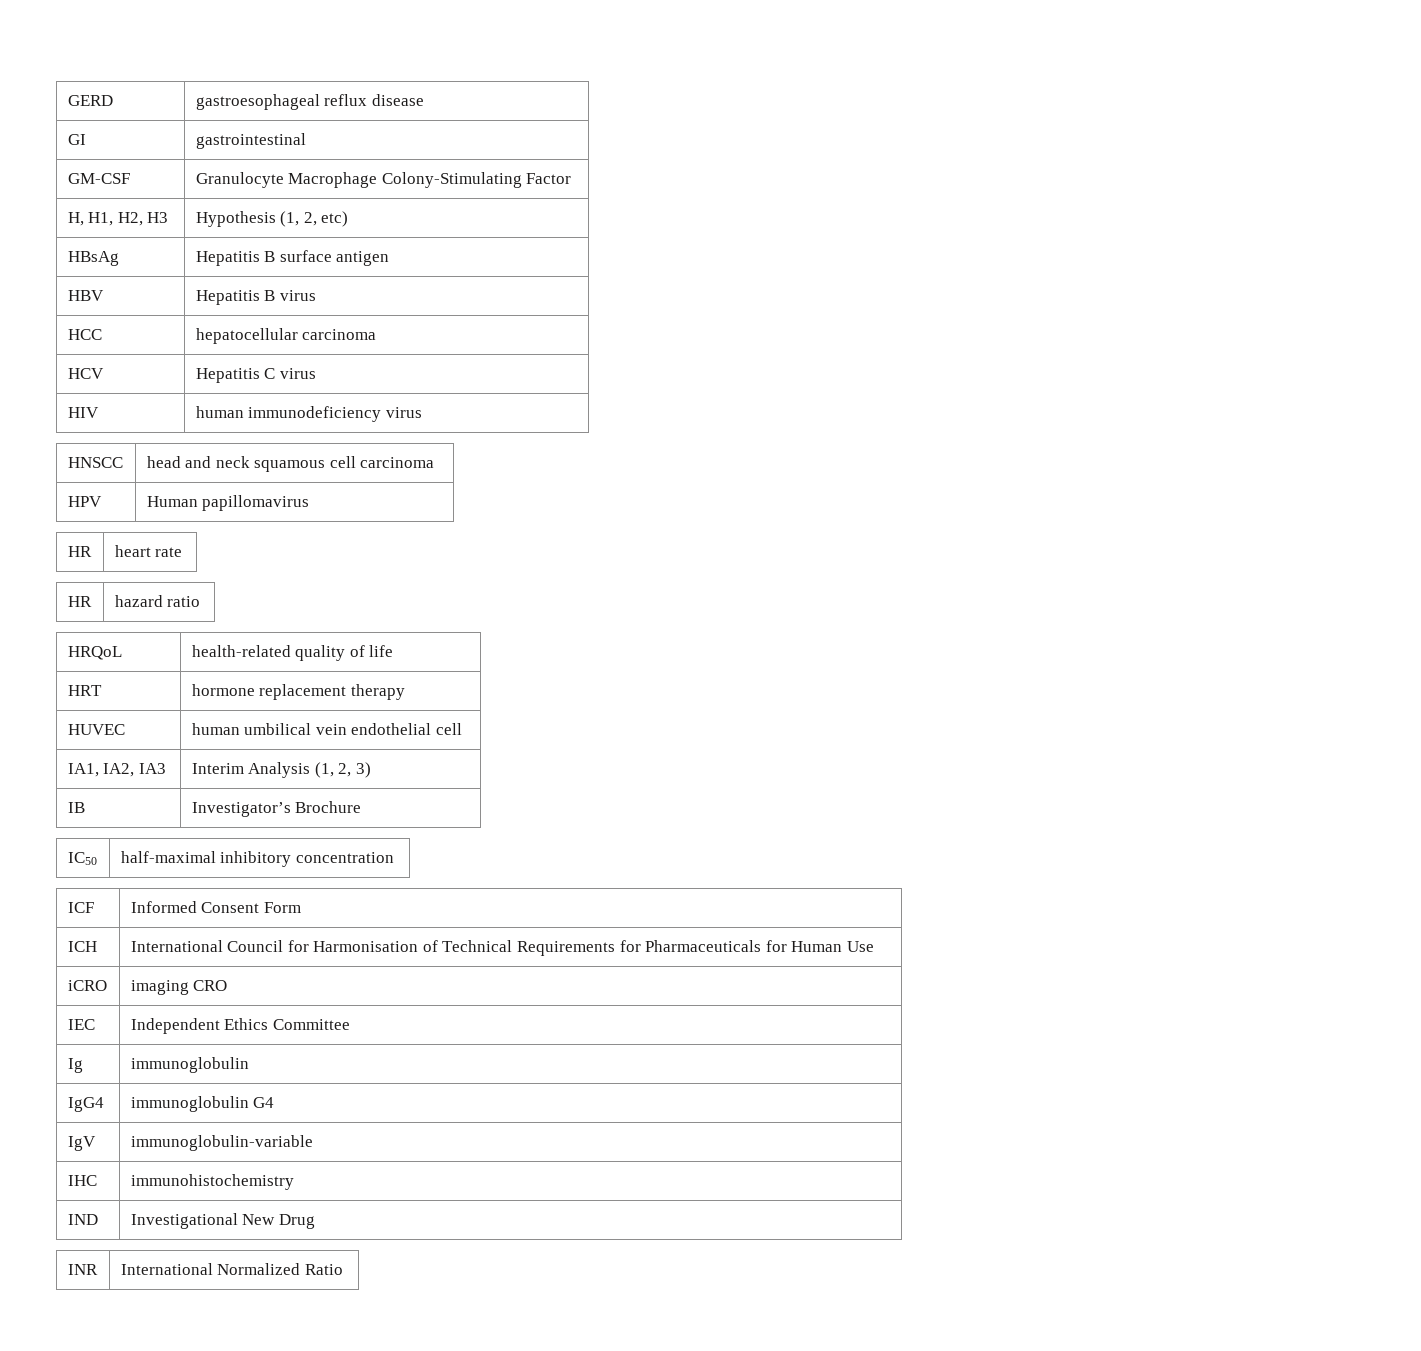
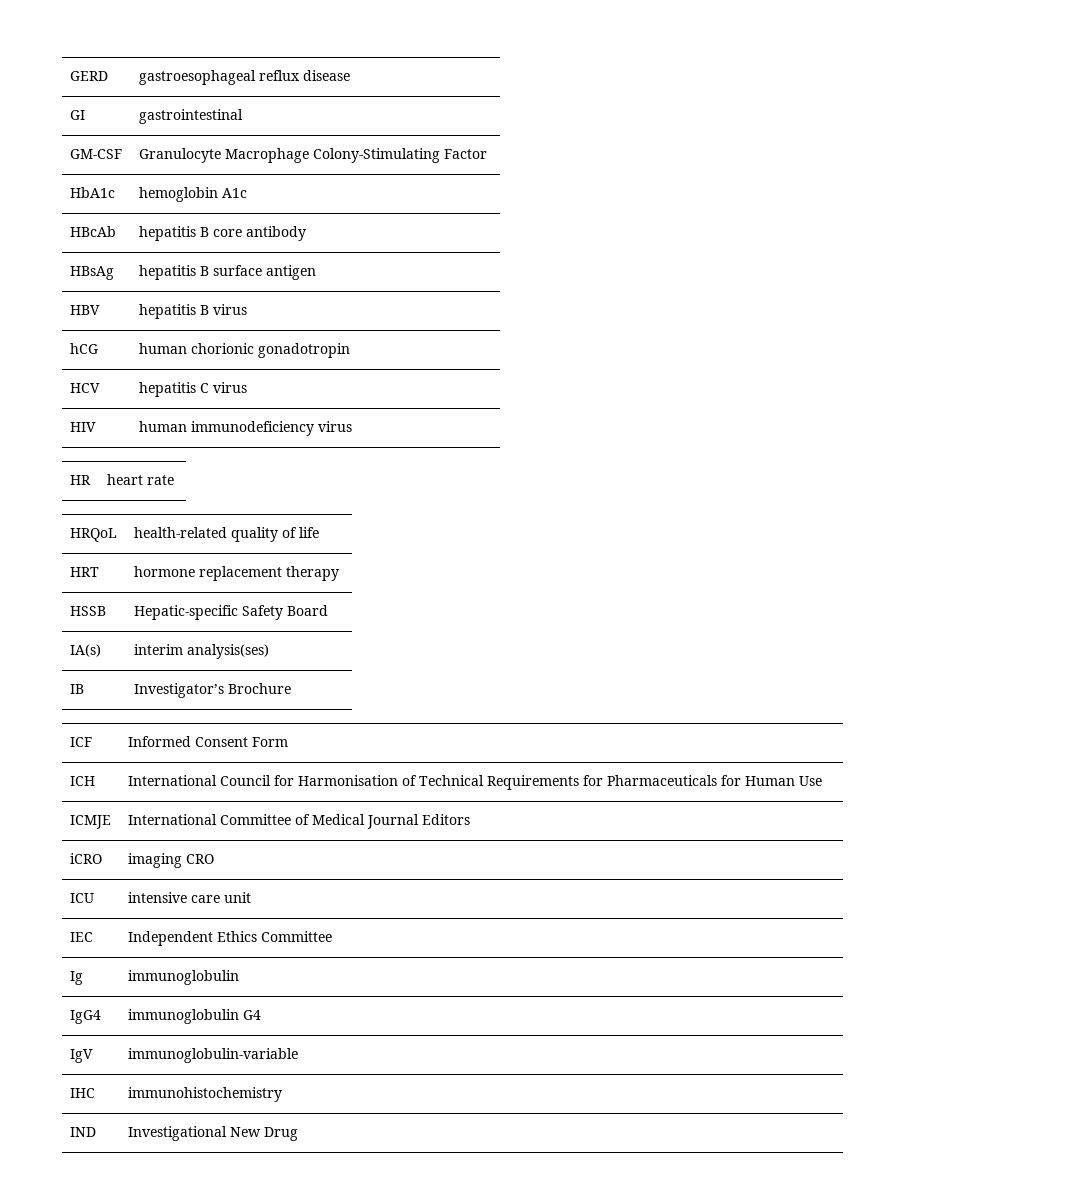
- H, H1, H2, H3 | Hypothesis (1, 2, etc)
+ HbA1c | hemoglobin A1c
+ HBcAb | hepatitis B core antibody
- HBsAg | Hepatitis B surface antigen
+ HBsAg | hepatitis B surface antigen
- HBV | Hepatitis B virus
+ HBV | hepatitis B virus
- HCC | hepatocellular carcinoma
+ hCG | human chorionic gonadotropin
- HCV | Hepatitis C virus
+ HCV | hepatitis C virus
- HNSCC | head and neck squamous cell carcinoma
- HPV | Human papillomavirus
- HR | hazard ratio
- HUVEC | human umbilical vein endothelial cell
- IA1, IA2, IA3 | Interim Analysis (1, 2, 3)
+ HSSB | Hepatic-specific Safety Board
+ IA(s) | interim analysis(ses)
- IC50 | half-maximal inhibitory concentration
+ ICMJE | International Committee of Medical Journal Editors
+ ICU | intensive care unit
- INR | International Normalized Ratio

